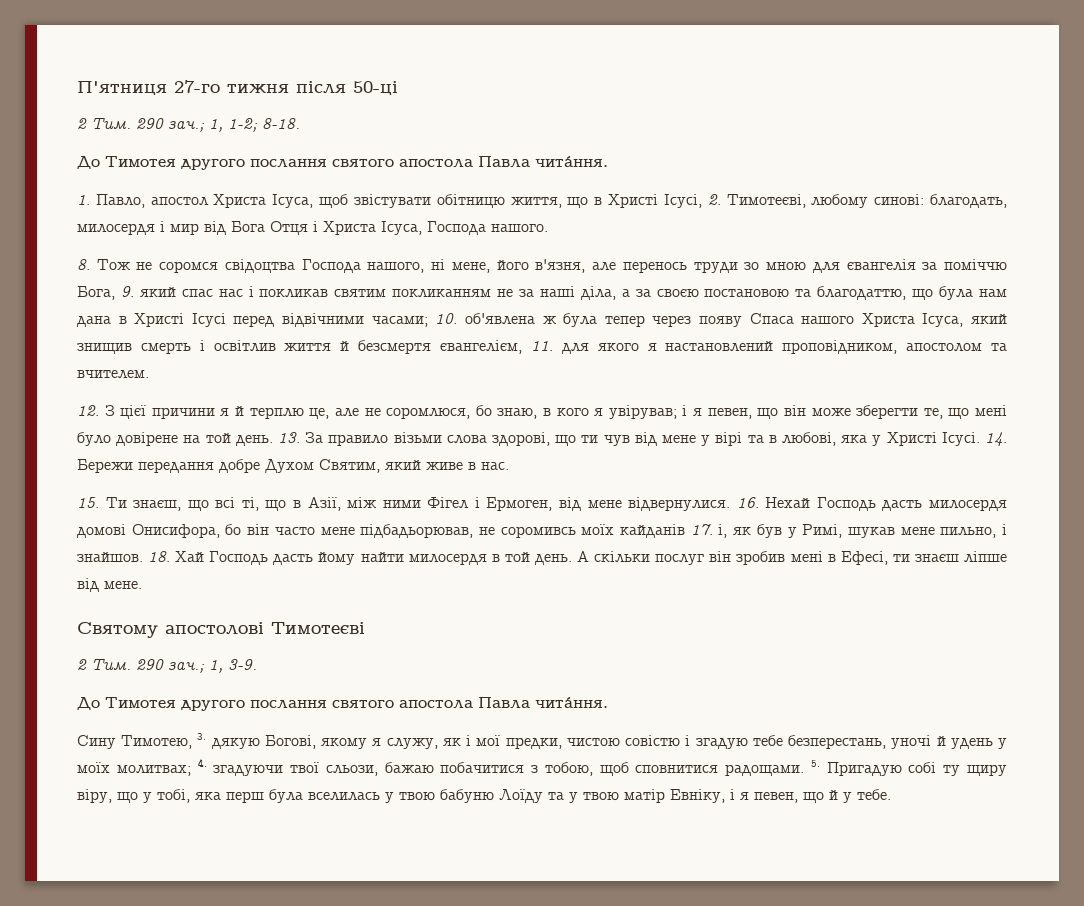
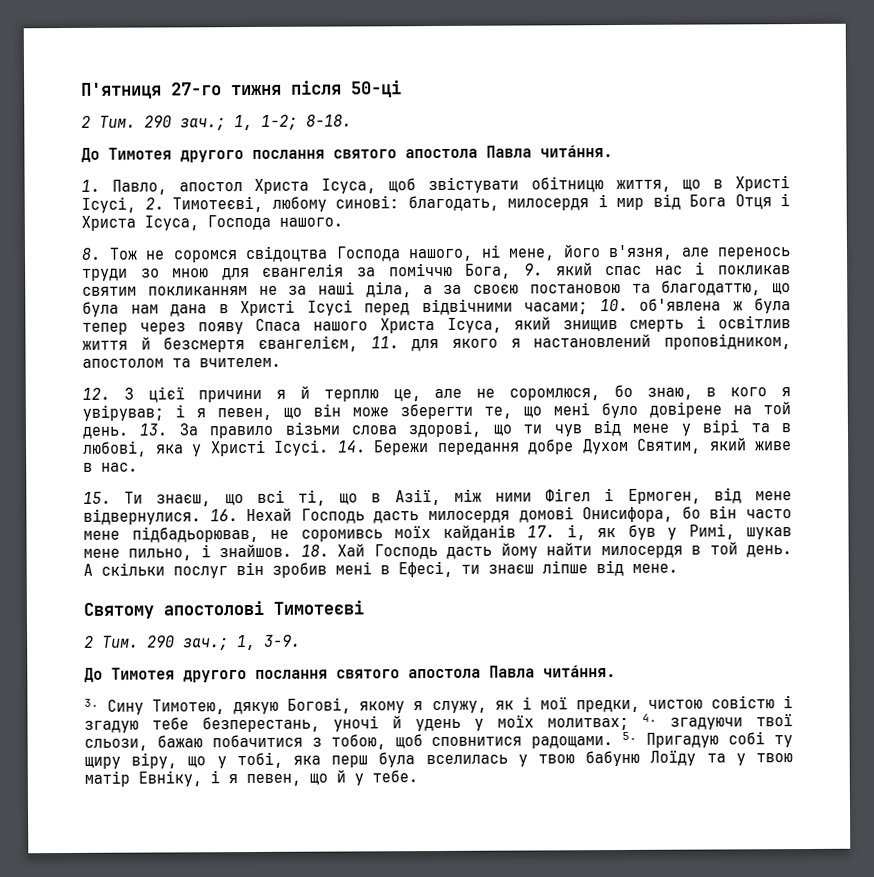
- Сину Тимотею, 3. дякую Богові, якому я служу, як і мої предки, чистою совістю і згадую тебе безперестань, уночі й удень у моїх молитвах; 4. згадуючи твої сльози, бажаю побачитися з тобою, щоб сповнитися радощами.
+ 3. Сину Тимотею, дякую Богові, якому я служу, як і мої предки, чистою совістю і згадую тебе безперестань, уночі й удень у моїх молитвах; 4. згадуючи твої сльози, бажаю побачитися з тобою, щоб сповнитися радощами.

